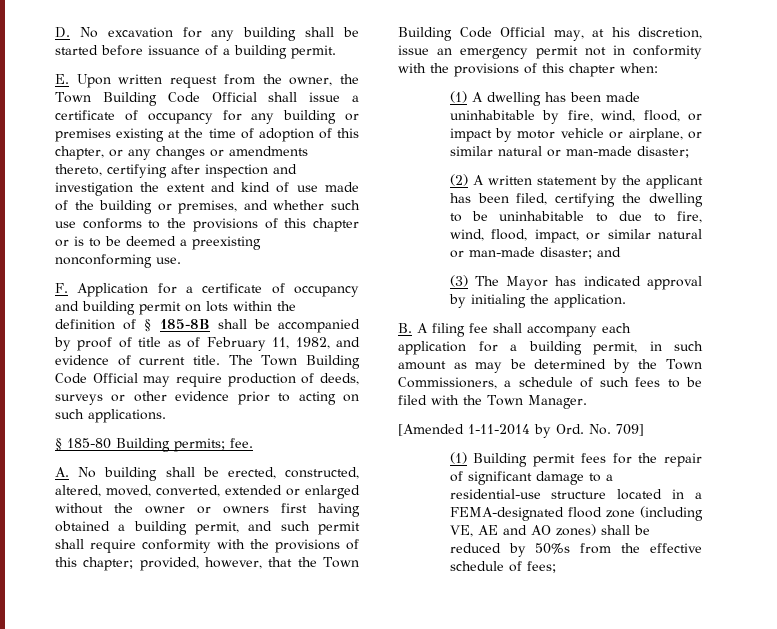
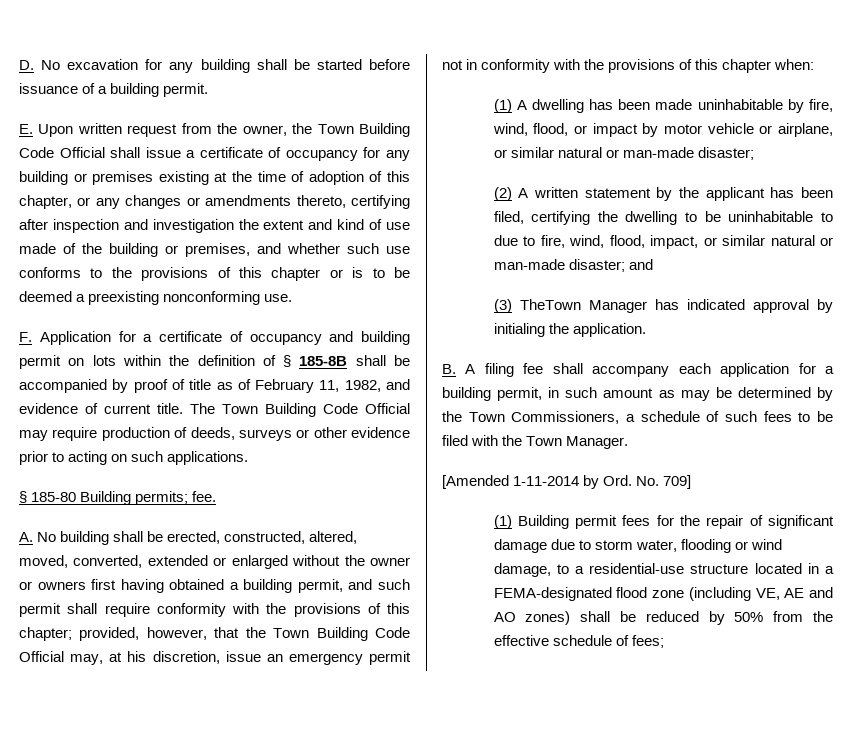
- (3) The Mayor has indicated approval by initialing the application.
+ (3) TheTown Manager has indicated approval by initialing the application.
- (1) Building permit fees for the repair of significant damage to a residential-use structure located in a FEMA-designated flood zone (including VE, AE and AO zones) shall be reduced by 50%s from the effective schedule of fees;
+ (1) Building permit fees for the repair of significant damage due to storm water, flooding or wind damage, to a residential-use structure located in a FEMA-designated flood zone (including VE, AE and AO zones) shall be reduced by 50% from the effective schedule of fees;

